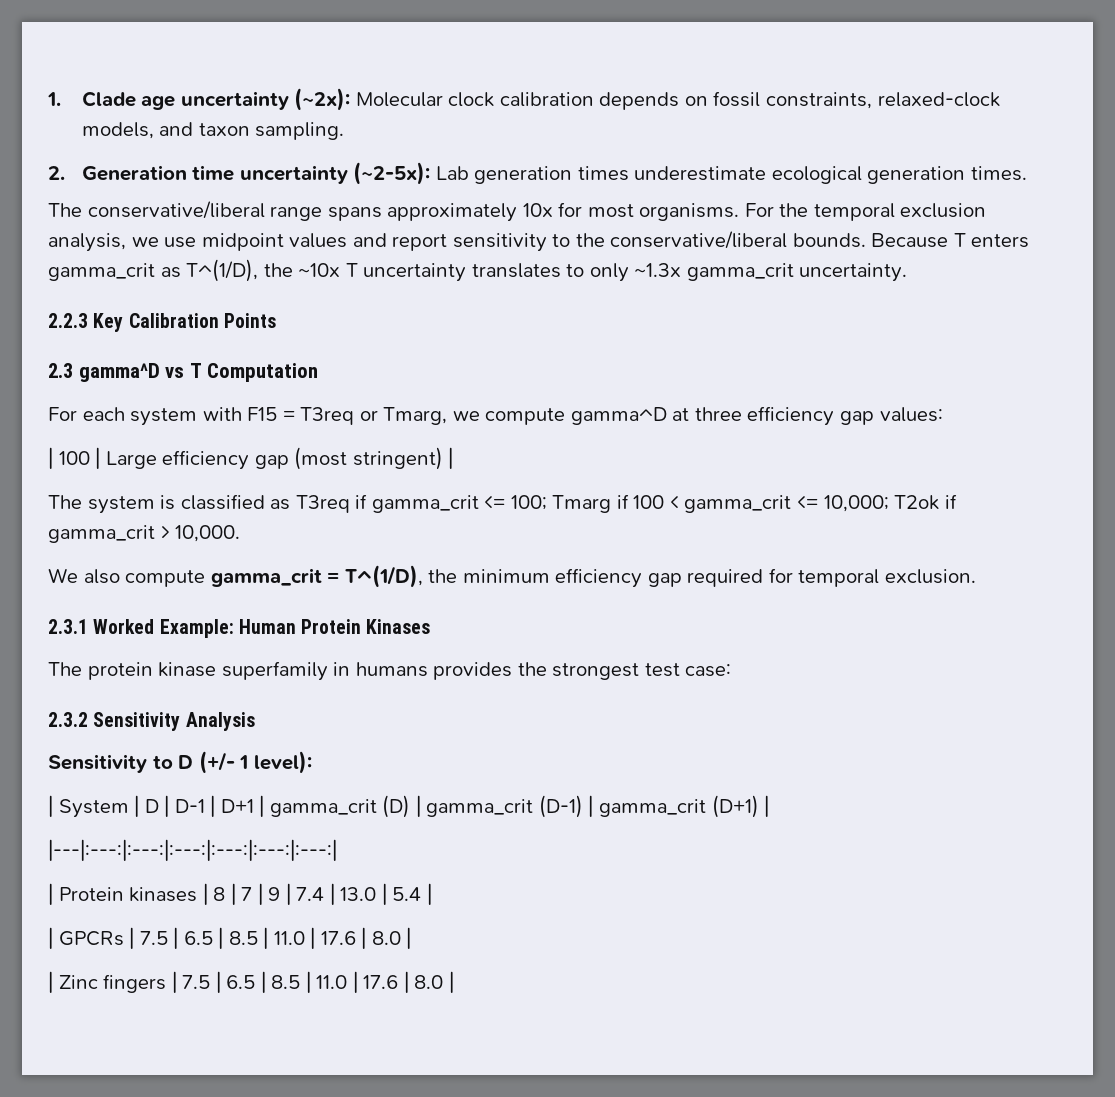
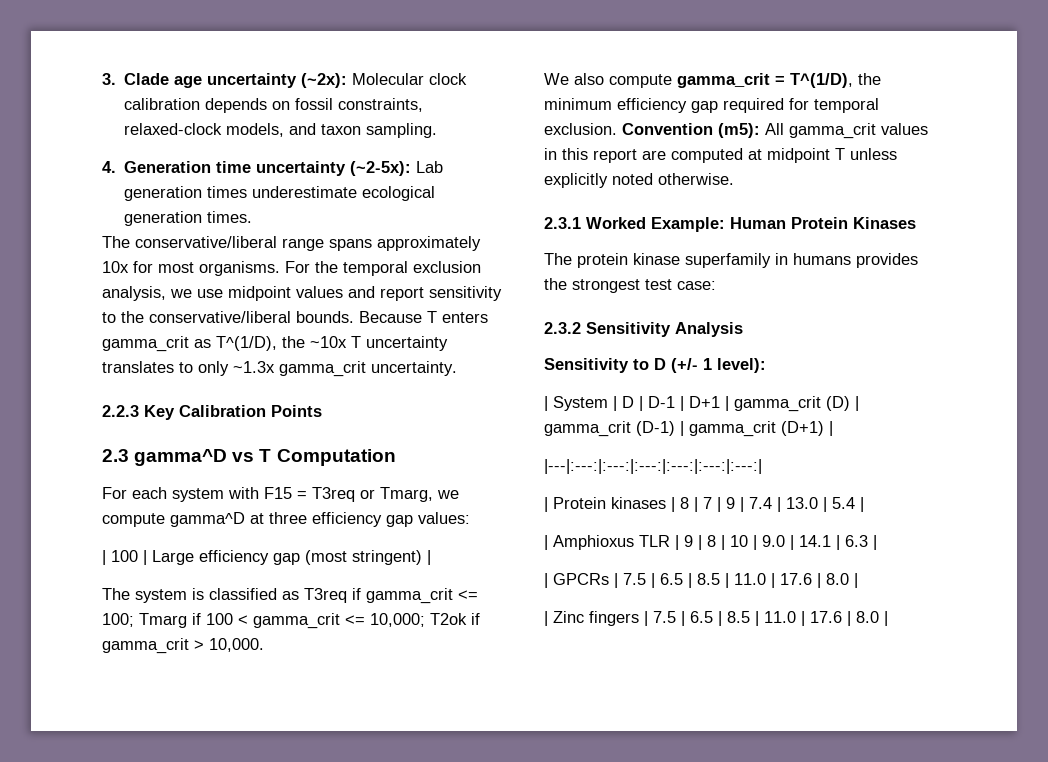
- 1. Clade age uncertainty (~2x): Molecular clock calibration depends on fossil constraints, relaxed-clock models, and taxon sampling.
+ 3. Clade age uncertainty (~2x): Molecular clock calibration depends on fossil constraints, relaxed-clock models, and taxon sampling.
- 2. Generation time uncertainty (~2-5x): Lab generation times underestimate ecological generation times.
+ 4. Generation time uncertainty (~2-5x): Lab generation times underestimate ecological generation times.
+ Convention (m5): All gamma_crit values in this report are computed at midpoint T unless explicitly noted otherwise.
+ | Amphioxus TLR | 9 | 8 | 10 | 9.0 | 14.1 | 6.3 |

